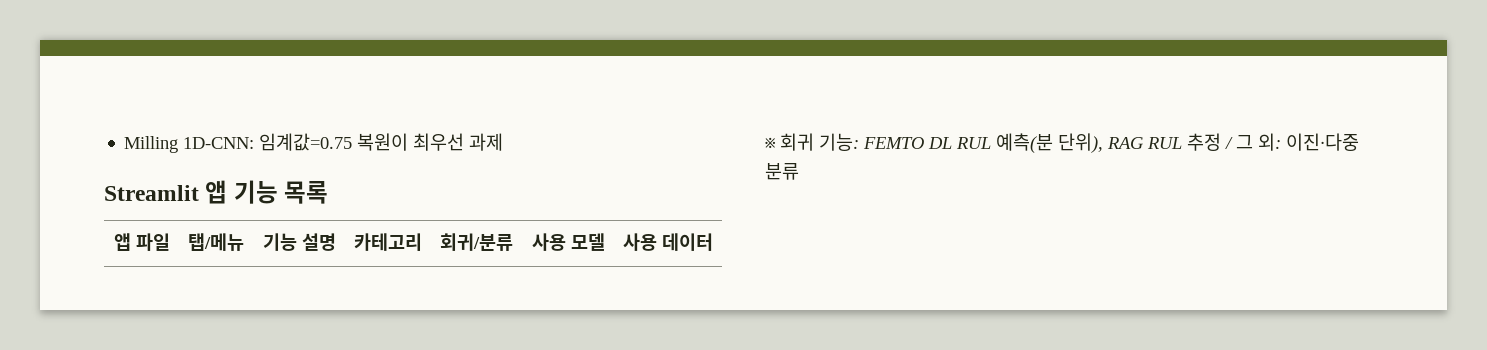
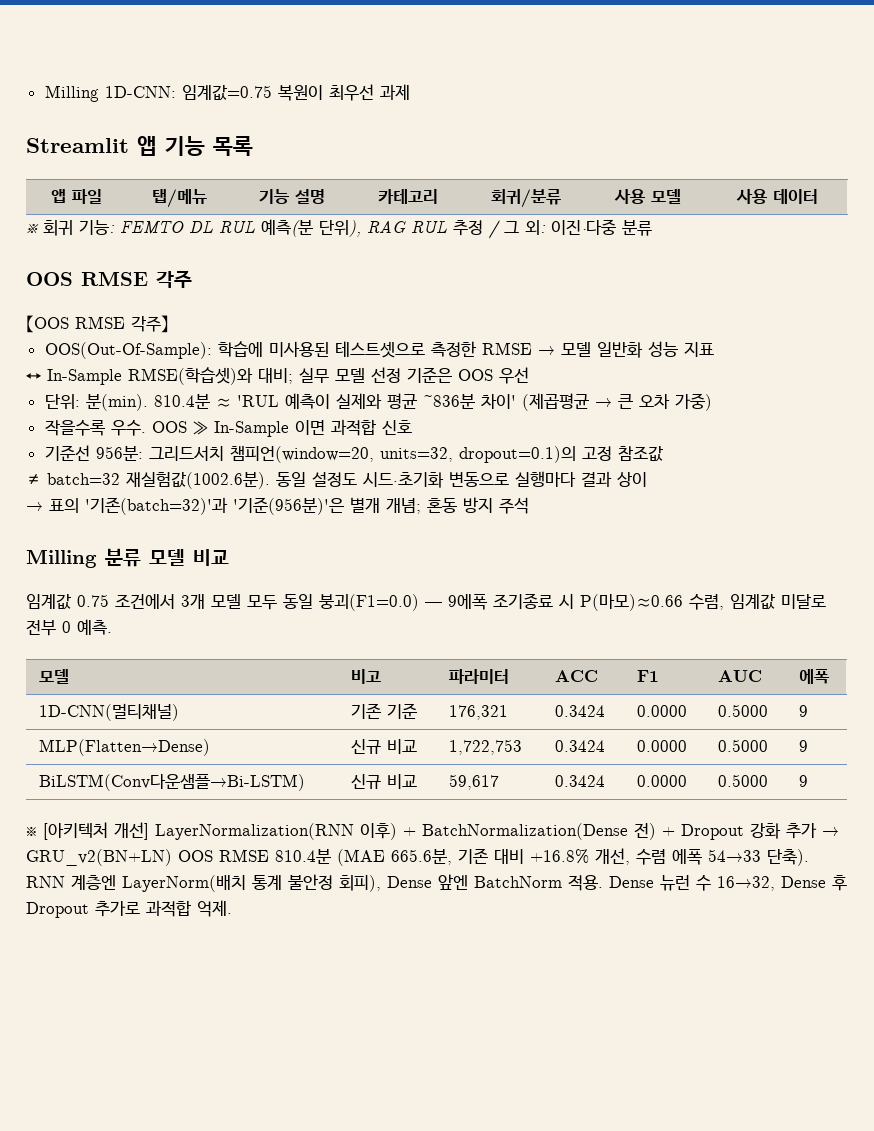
  ※ 회귀 기능: FEMTO DL RUL 예측(분 단위), RAG RUL 추정 / 그 외: 이진·다중 분류
+ OOS RMSE 각주
+ 【OOS RMSE 각주】
+ OOS(Out-Of-Sample): 학습에 미사용된 테스트셋으로 측정한 RMSE → 모델 일반화 성능 지표
+ ↔ In-Sample RMSE(학습셋)와 대비; 실무 모델 선정 기준은 OOS 우선
+ 단위: 분(min). 810.4분 ≈ 'RUL 예측이 실제와 평균 ~836분 차이' (제곱평균 → 큰 오차 가중)
+ 작을수록 우수. OOS ≫ In-Sample 이면 과적합 신호
+ 기준선 956분: 그리드서치 챔피언(window=20, units=32, dropout=0.1)의 고정 참조값
+ ≠ batch=32 재실험값(1002.6분). 동일 설정도 시드·초기화 변동으로 실행마다 결과 상이
+ → 표의 '기존(batch=32)'과 '기준(956분)'은 별개 개념; 혼동 방지 주석
+ Milling 분류 모델 비교
+ 임계값 0.75 조건에서 3개 모델 모두 동일 붕괴(F1=0.0) — 9에폭 조기종료 시 P(마모)≈0.66 수렴, 임계값 미달로 전부 0 예측.
+ 모델 | 비고 | 파라미터 | ACC | F1 | AUC | 에폭
+ 1D-CNN(멀티채널) | 기존 기준 | 176,321 | 0.3424 | 0.0000 | 0.5000 | 9
+ MLP(Flatten→Dense) | 신규 비교 | 1,722,753 | 0.3424 | 0.0000 | 0.5000 | 9
+ BiLSTM(Conv다운샘플→Bi-LSTM) | 신규 비교 | 59,617 | 0.3424 | 0.0000 | 0.5000 | 9
+ ※ [아키텍처 개선] LayerNormalization(RNN 이후) + BatchNormalization(Dense 전) + Dropout 강화 추가 → GRU_v2(BN+LN) OOS RMSE 810.4분 (MAE 665.6분, 기존 대비 +16.8% 개선, 수렴 에폭 54→33 단축). RNN 계층엔 LayerNorm(배치 통계 불안정 회피), Dense 앞엔 BatchNorm 적용. Dense 뉴런 수 16→32, Dense 후 Dropout 추가로 과적합 억제.

